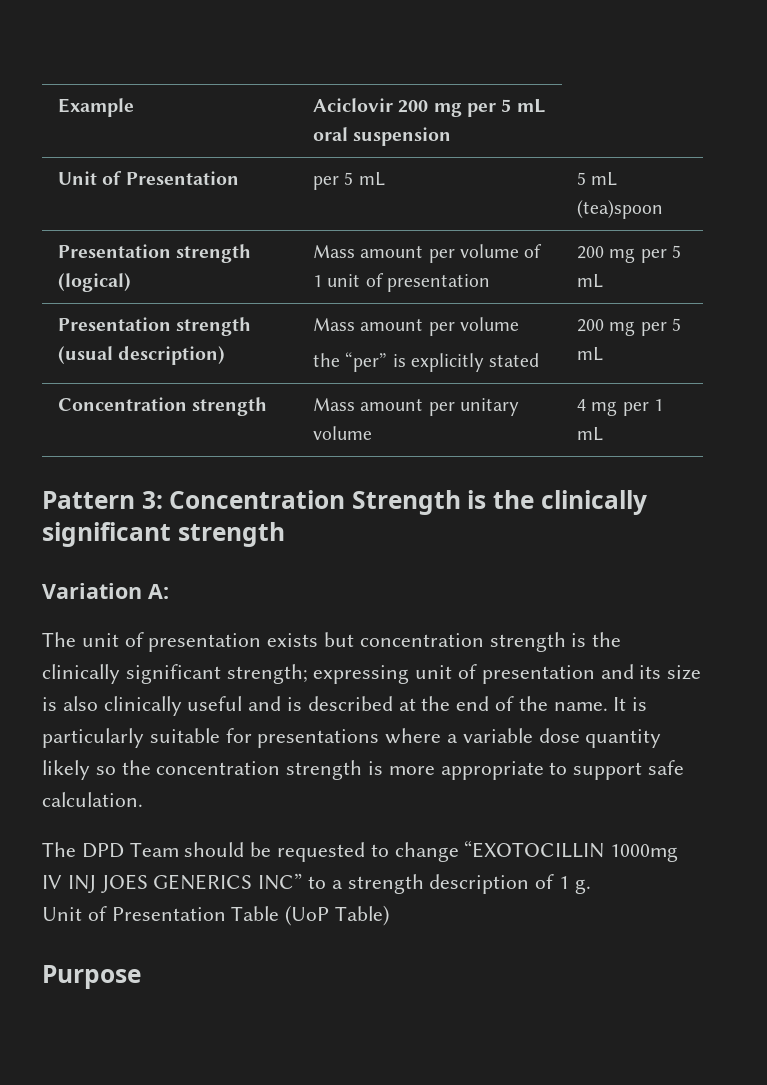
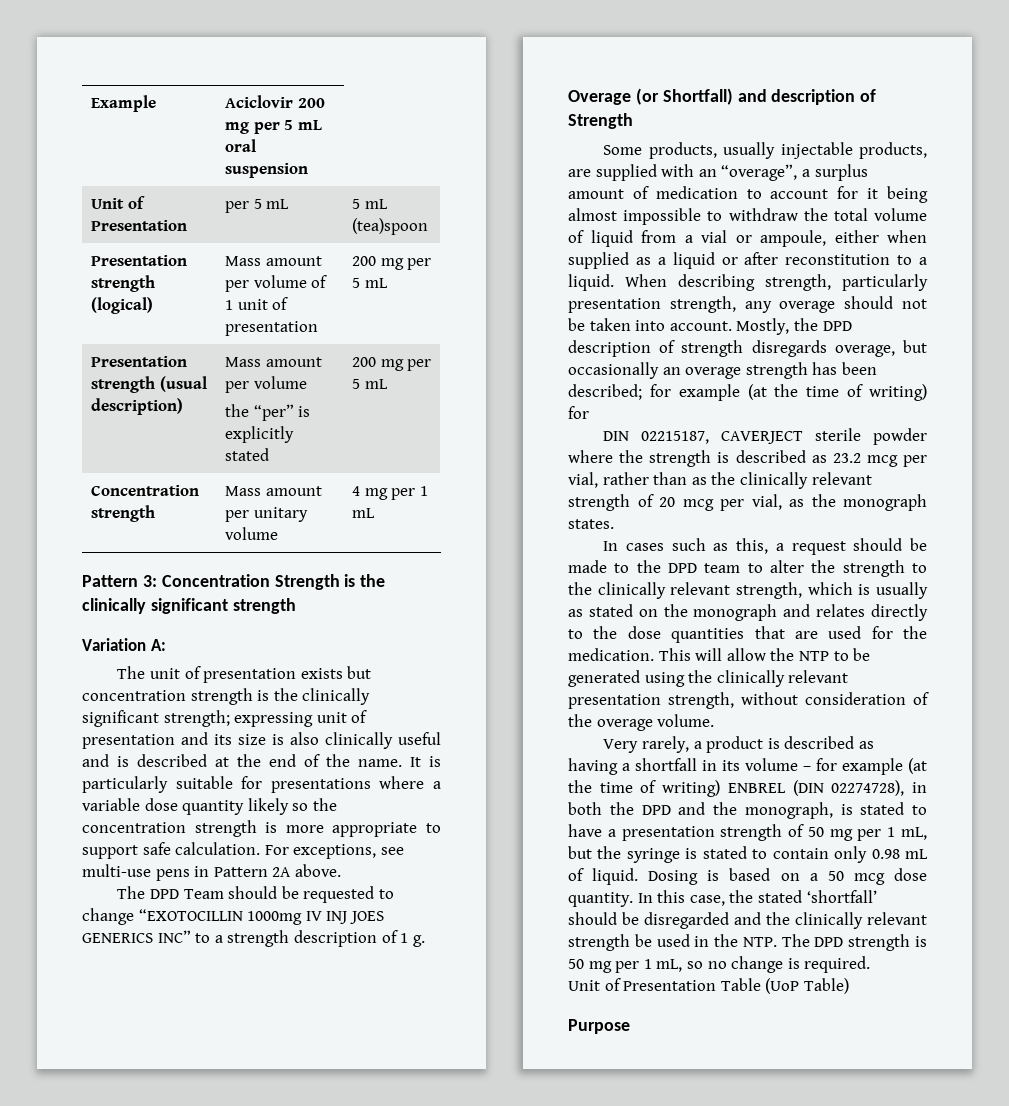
+ For exceptions, see multi-use pens in Pattern 2A above.
+ Overage (or Shortfall) and description of Strength
+ Some products, usually injectable products, are supplied with an “overage”, a surplus amount of medication to account for it being almost impossible to withdraw the total volume of liquid from a vial or ampoule, either when supplied as a liquid or after reconstitution to a liquid. When describing strength, particularly presentation strength, any overage should not be taken into account. Mostly, the DPD description of strength disregards overage, but occasionally an overage strength has been described; for example (at the time of writing) for
+ DIN 02215187, CAVERJECT sterile powder where the strength is described as 23.2 mcg per vial, rather than as the clinically relevant strength of 20 mcg per vial, as the monograph states.
+ In cases such as this, a request should be made to the DPD team to alter the strength to the clinically relevant strength, which is usually as stated on the monograph and relates directly to the dose quantities that are used for the medication. This will allow the NTP to be generated using the clinically relevant presentation strength, without consideration of the overage volume.
+ Very rarely, a product is described as having a shortfall in its volume – for example (at the time of writing) ENBREL (DIN 02274728), in both the DPD and the monograph, is stated to have a presentation strength of 50 mg per 1 mL, but the syringe is stated to contain only 0.98 mL of liquid. Dosing is based on a 50 mcg dose quantity. In this case, the stated ‘shortfall’ should be disregarded and the clinically relevant strength be used in the NTP. The DPD strength is 50 mg per 1 mL, so no change is required.

